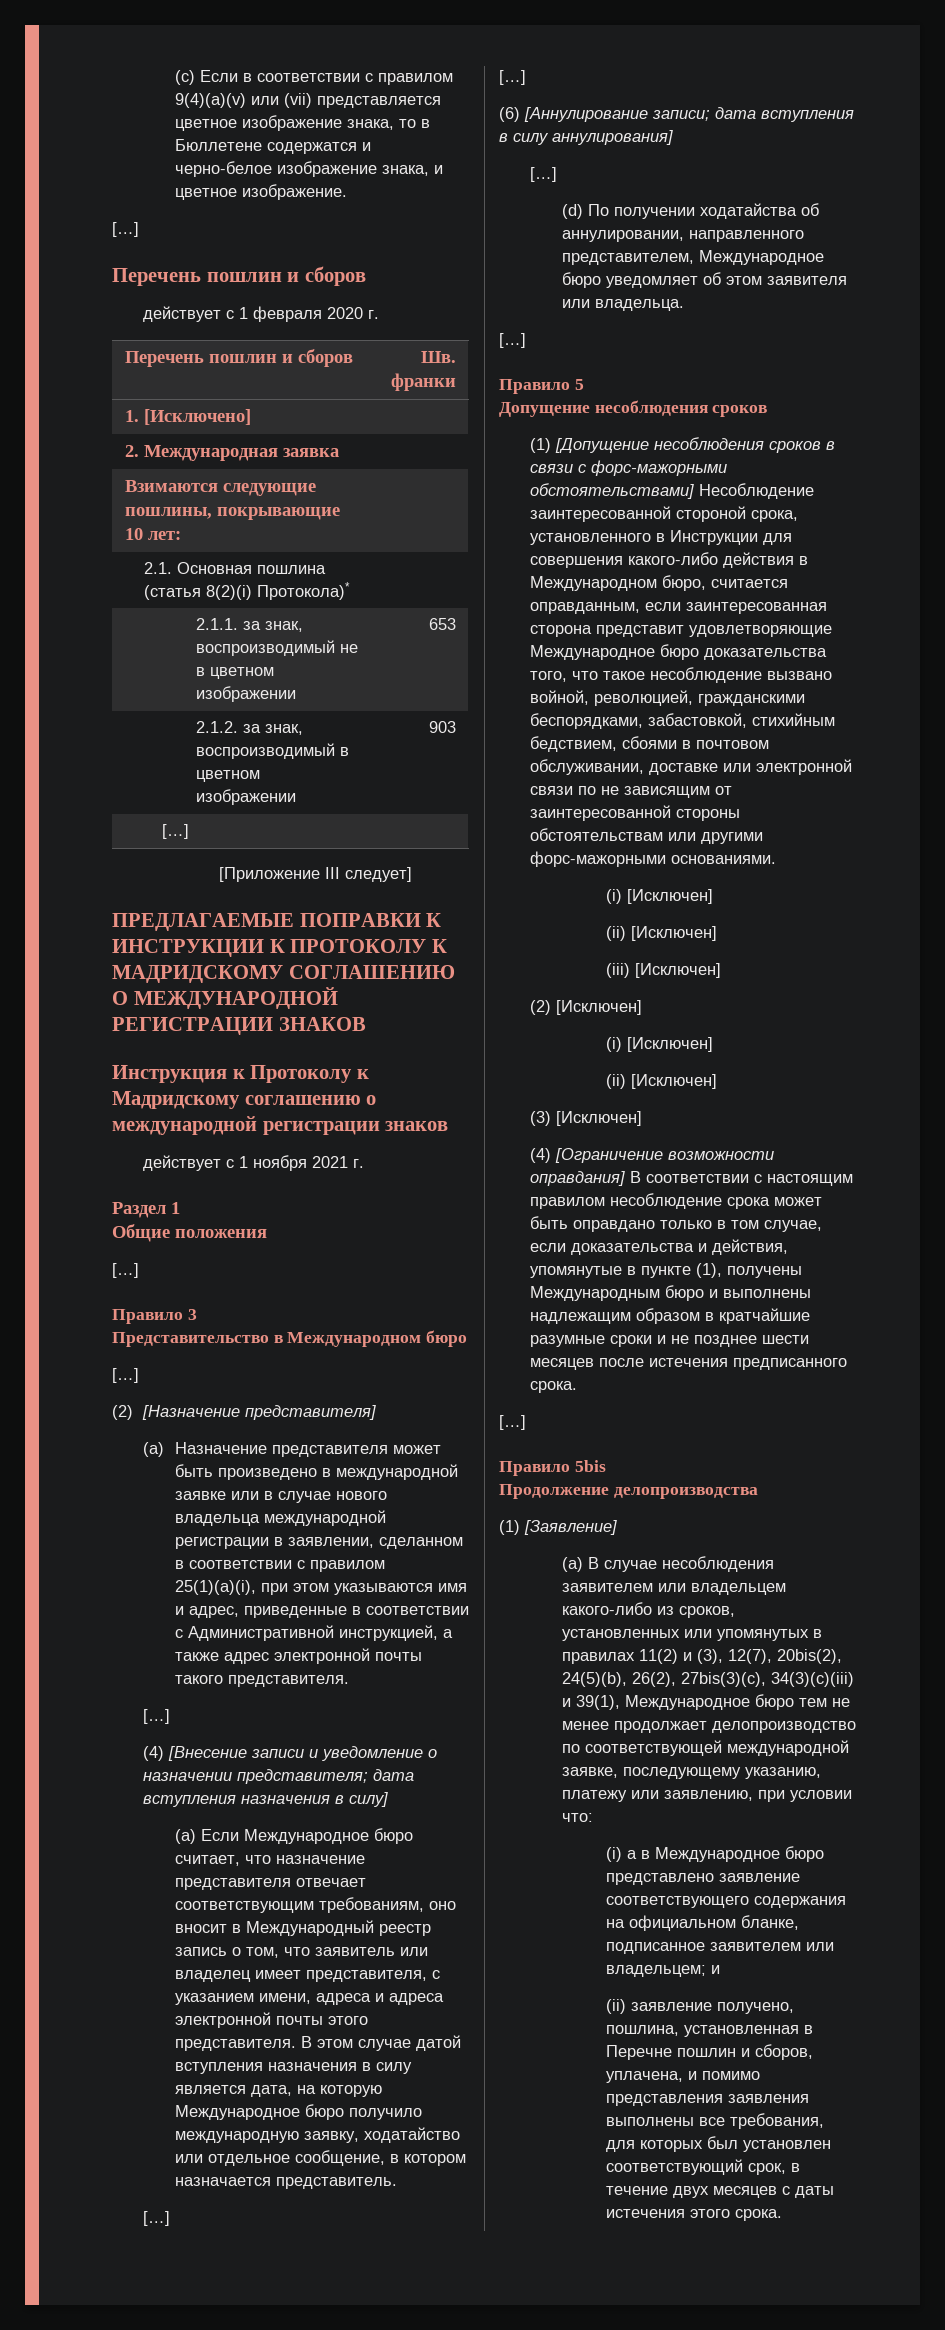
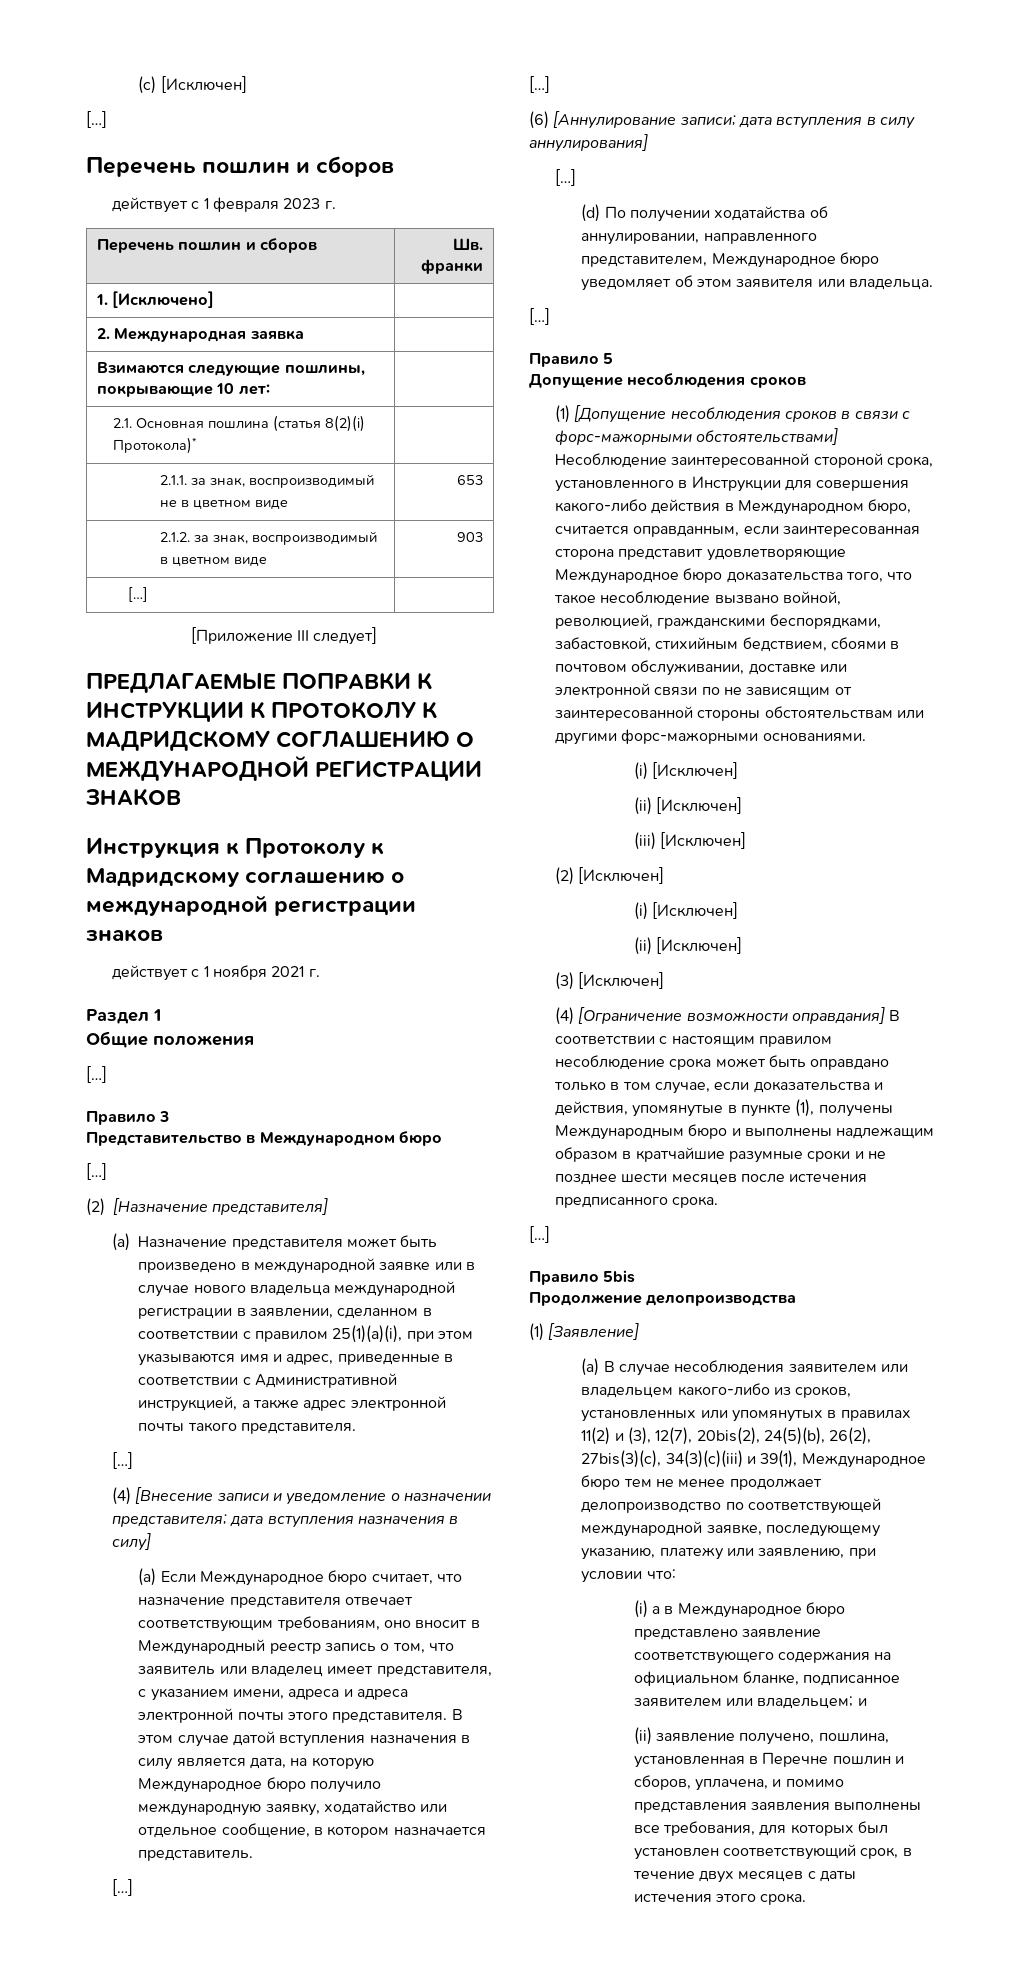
- (c) Если в соответствии с правилом 9(4)(а)(v) или (vii) представляется цветное изображение знака, то в Бюллетене содержатся и черно-белое изображение знака, и цветное изображение.
+ (c) [Исключен]
- действует с 1 февраля 2020 г.
+ действует с 1 февраля 2023 г.
- 2.1.1. за знак, воспроизводимый не в цветном изображении | 653
+ 2.1.1. за знак, воспроизводимый не в цветном виде | 653
- 2.1.2. за знак, воспроизводимый в цветном изображении | 903
+ 2.1.2. за знак, воспроизводимый в цветном виде | 903

